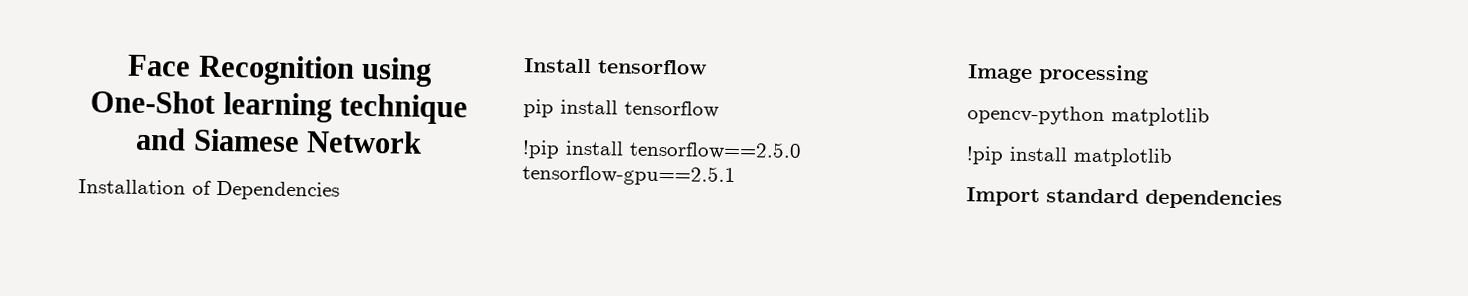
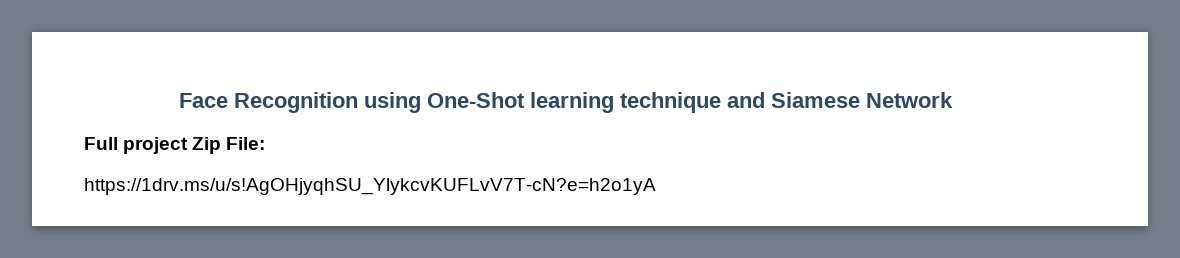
- Installation of Dependencies
- Install tensorflow
- pip install tensorflow
- !pip install tensorflow==2.5.0 tensorflow-gpu==2.5.1
- Image processing
- opencv-python matplotlib
- !pip install matplotlib
- Import standard dependencies
+ Full project Zip File:
+ https://1drv.ms/u/s!AgOHjyqhSU_YlykcvKUFLvV7T-cN?e=h2o1yA

